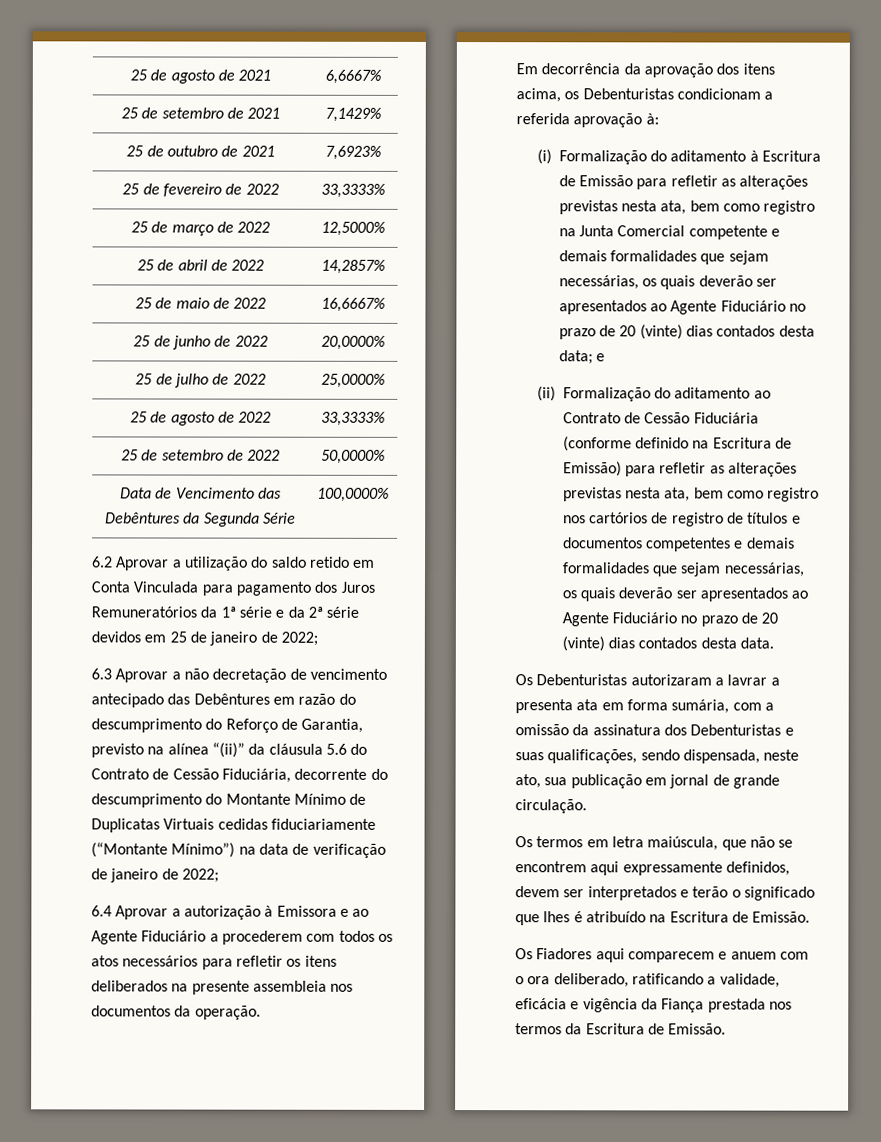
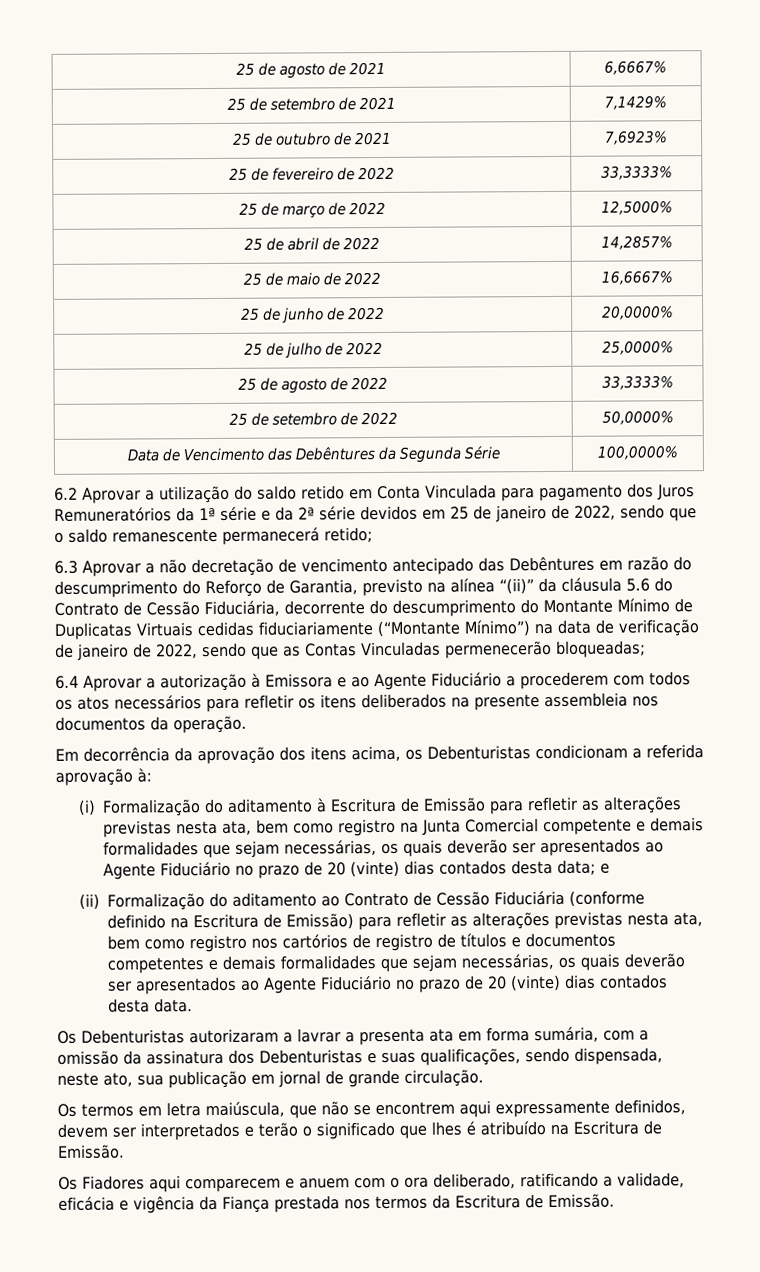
- 6.2 Aprovar a utilização do saldo retido em Conta Vinculada para pagamento dos Juros Remuneratórios da 1ª série e da 2ª série devidos em 25 de janeiro de 2022;
+ 6.2 Aprovar a utilização do saldo retido em Conta Vinculada para pagamento dos Juros Remuneratórios da 1ª série e da 2ª série devidos em 25 de janeiro de 2022, sendo que o saldo remanescente permanecerá retido;
- 6.3 Aprovar a não decretação de vencimento antecipado das Debêntures em razão do descumprimento do Reforço de Garantia, previsto na alínea “(ii)” da cláusula 5.6 do Contrato de Cessão Fiduciária, decorrente do descumprimento do Montante Mínimo de Duplicatas Virtuais cedidas fiduciariamente (“Montante Mínimo”) na data de verificação de janeiro de 2022;
+ 6.3 Aprovar a não decretação de vencimento antecipado das Debêntures em razão do descumprimento do Reforço de Garantia, previsto na alínea “(ii)” da cláusula 5.6 do Contrato de Cessão Fiduciária, decorrente do descumprimento do Montante Mínimo de Duplicatas Virtuais cedidas fiduciariamente (“Montante Mínimo”) na data de verificação de janeiro de 2022, sendo que as Contas Vinculadas permenecerão bloqueadas;

